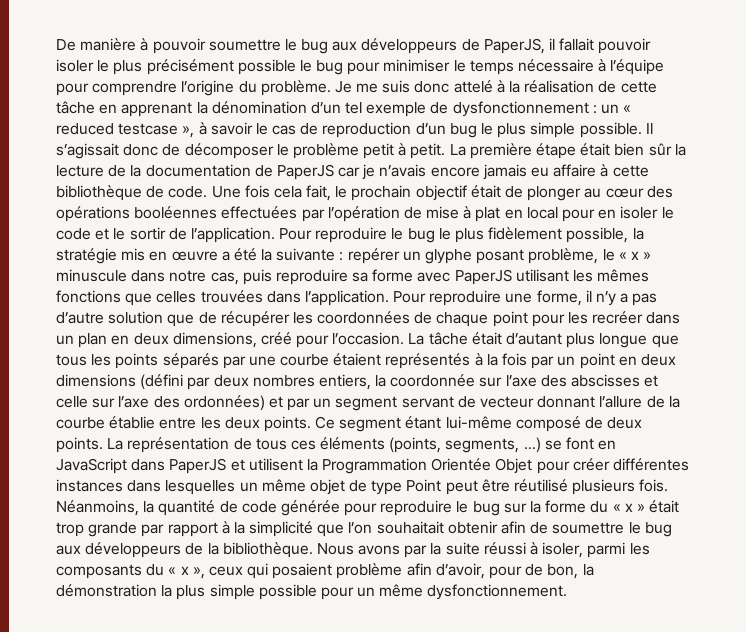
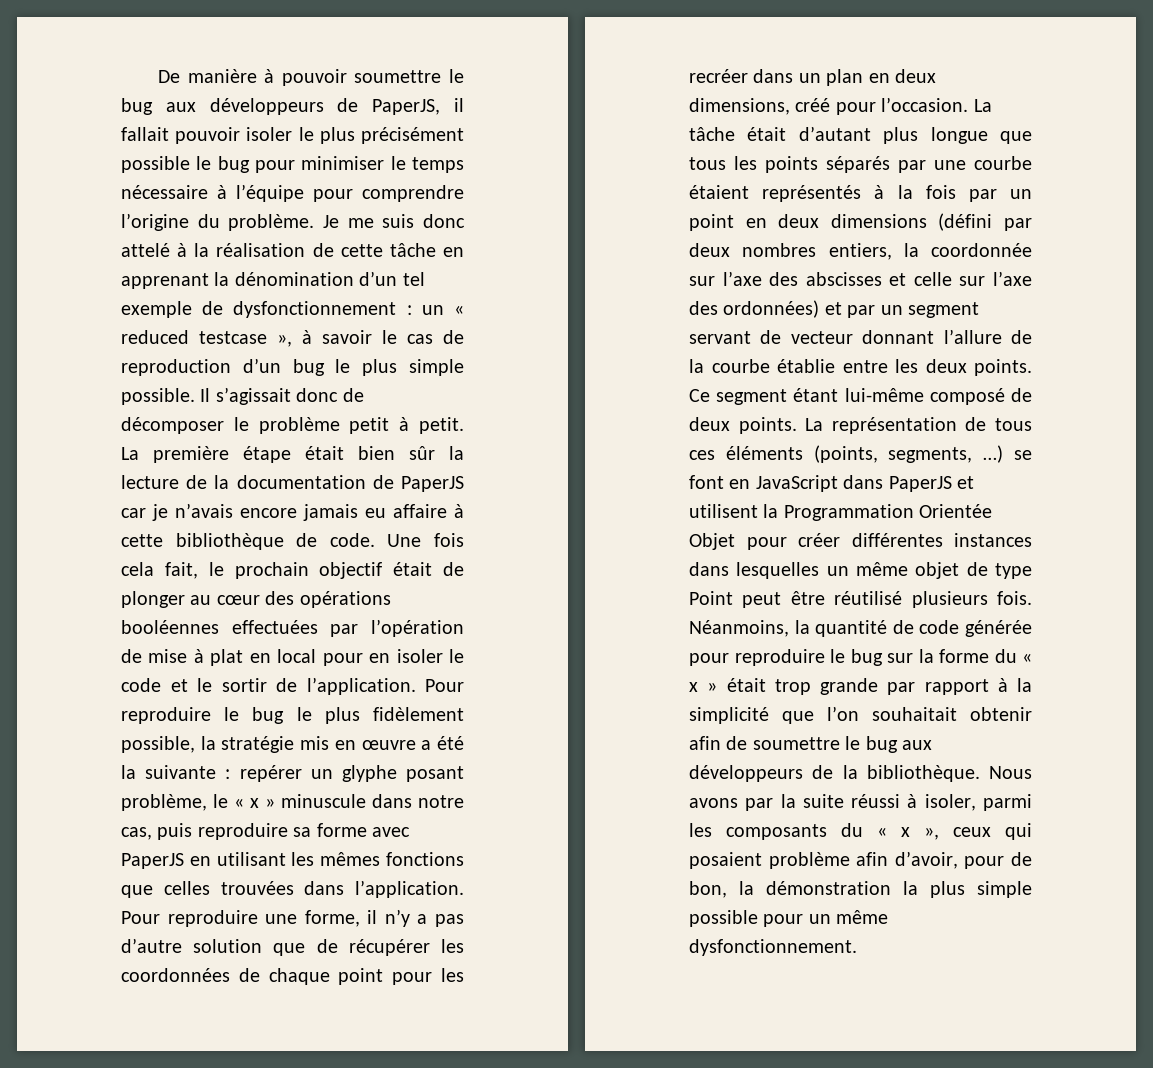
- Pour reproduire le bug le plus fidèlement possible, la stratégie mis en œuvre a été la suivante : repérer un glyphe posant problème, le « x » minuscule dans notre cas, puis reproduire sa forme avec PaperJS utilisant les mêmes fonctions que celles trouvées dans l’application.
+ Pour reproduire le bug le plus fidèlement possible, la stratégie mis en œuvre a été la suivante : repérer un glyphe posant problème, le « x » minuscule dans notre cas, puis reproduire sa forme avec PaperJS en utilisant les mêmes fonctions que celles trouvées dans l’application.

